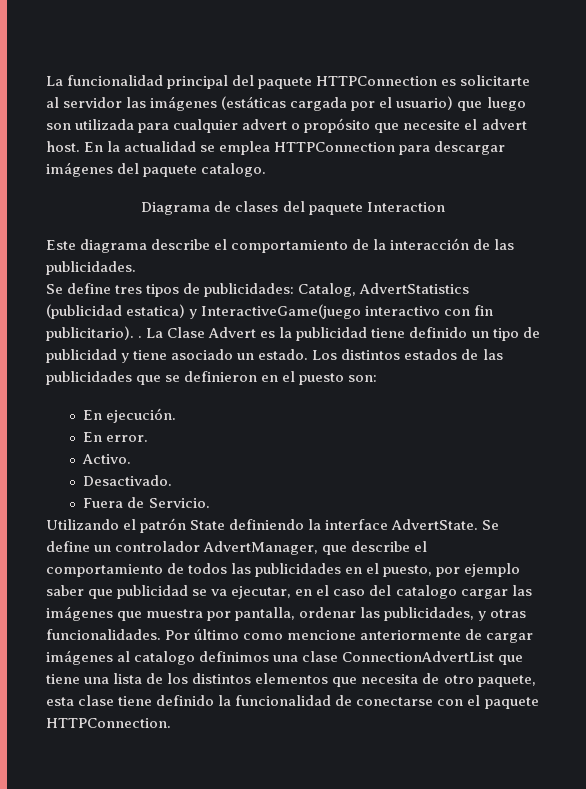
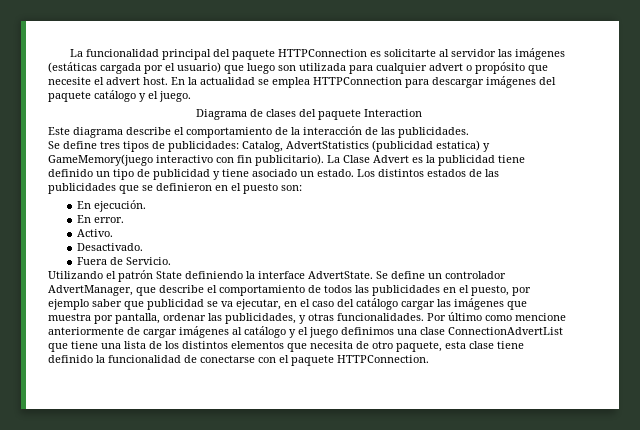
- En la actualidad se emplea HTTPConnection para descargar imágenes del paquete catalogo.
+ En la actualidad se emplea HTTPConnection para descargar imágenes del paquete catálogo y el juego.
- Se define tres tipos de publicidades: Catalog, AdvertStatistics (publicidad estatica) y InteractiveGame(juego interactivo con fin publicitario). .
+ Se define tres tipos de publicidades: Catalog, AdvertStatistics (publicidad estatica) y GameMemory(juego interactivo con fin publicitario).
- Se define un controlador AdvertManager, que describe el comportamiento de todos las publicidades en el puesto, por ejemplo saber que publicidad se va ejecutar, en el caso del catalogo cargar las imágenes que muestra por pantalla, ordenar las publicidades, y otras funcionalidades.
+ Se define un controlador AdvertManager, que describe el comportamiento de todos las publicidades en el puesto, por ejemplo saber que publicidad se va ejecutar, en el caso del catálogo cargar las imágenes que muestra por pantalla, ordenar las publicidades, y otras funcionalidades.
- Por último como mencione anteriormente de cargar imágenes al catalogo definimos una clase ConnectionAdvertList que tiene una lista de los distintos elementos que necesita de otro paquete, esta clase tiene definido la funcionalidad de conectarse con el paquete HTTPConnection.
+ Por último como mencione anteriormente de cargar imágenes al catálogo y el juego definimos una clase ConnectionAdvertList que tiene una lista de los distintos elementos que necesita de otro paquete, esta clase tiene definido la funcionalidad de conectarse con el paquete HTTPConnection.

